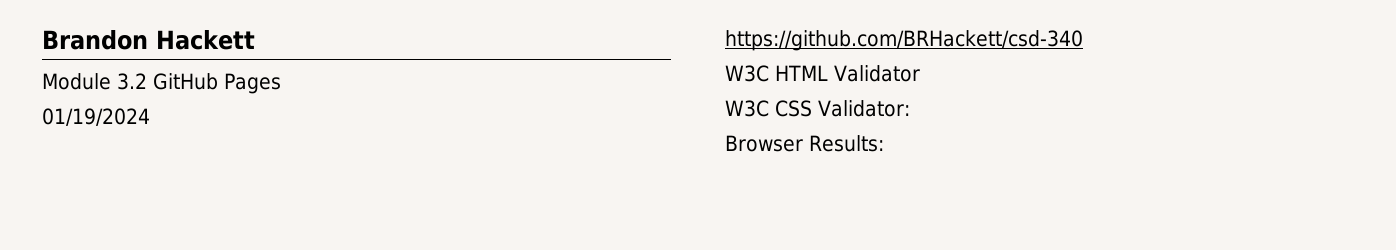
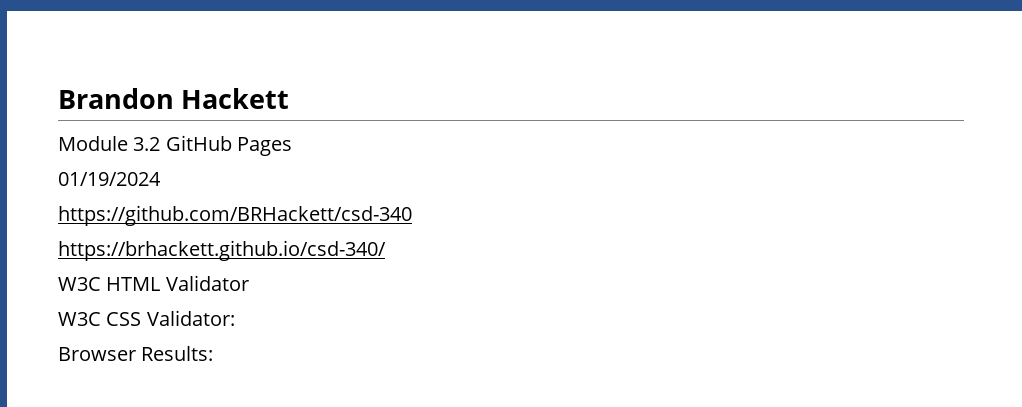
+ https://brhackett.github.io/csd-340/

